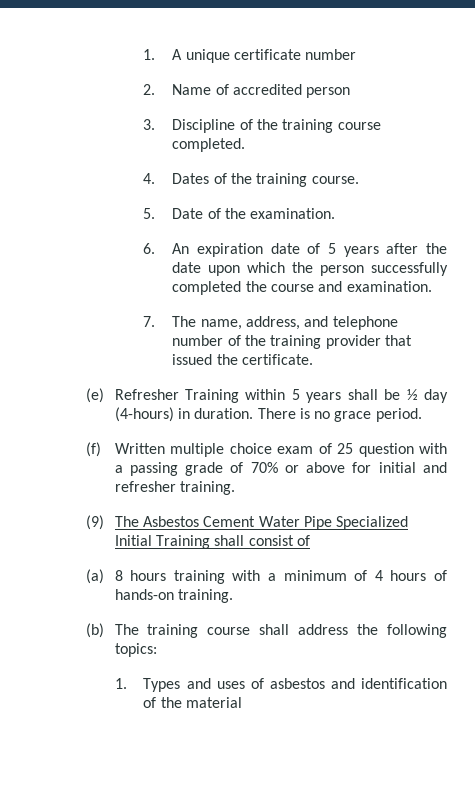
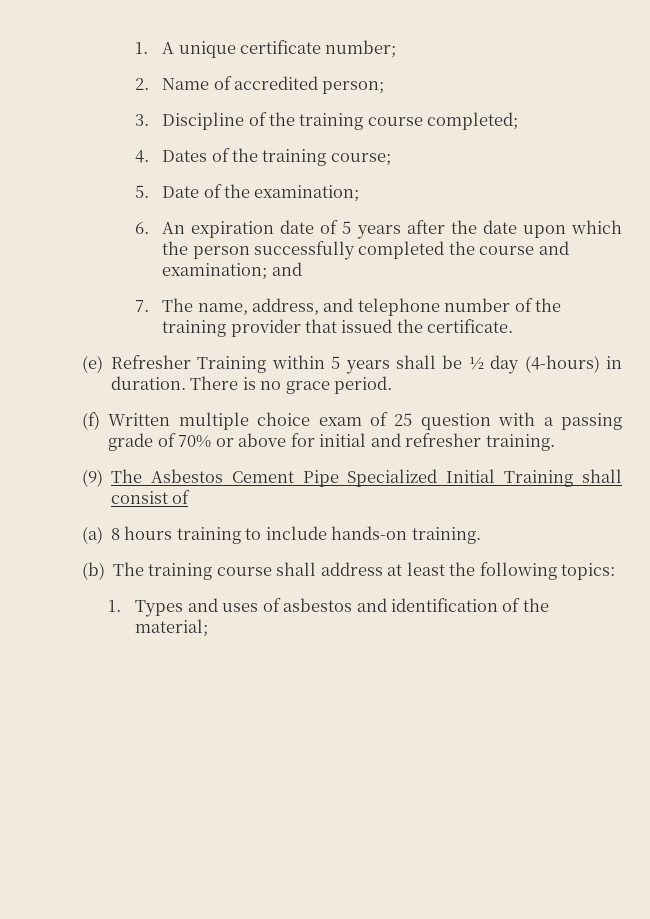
- 1. A unique certificate number
+ 1. A unique certificate number;
- 2. Name of accredited person
+ 2. Name of accredited person;
- 3. Discipline of the training course completed.
+ 3. Discipline of the training course completed;
- 4. Dates of the training course.
+ 4. Dates of the training course;
- 5. Date of the examination.
+ 5. Date of the examination;
- 6. An expiration date of 5 years after the date upon which the person successfully completed the course and examination.
+ 6. An expiration date of 5 years after the date upon which the person successfully completed the course and examination; and
- (9) The Asbestos Cement Water Pipe Specialized Initial Training shall consist of
+ (9) The Asbestos Cement Pipe Specialized Initial Training shall consist of
- (a) 8 hours training with a minimum of 4 hours of hands-on training.
+ (a) 8 hours training to include hands-on training.
- (b) The training course shall address the following topics:
+ (b) The training course shall address at least the following topics:
- 1. Types and uses of asbestos and identification of the material
+ 1. Types and uses of asbestos and identification of the material;

